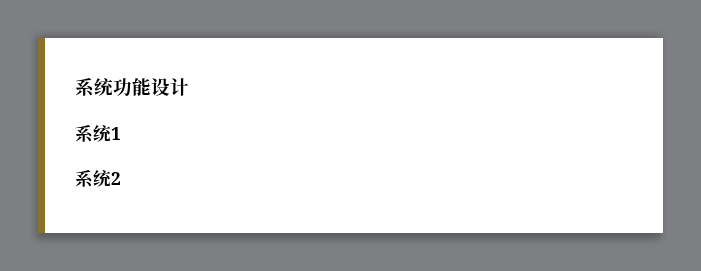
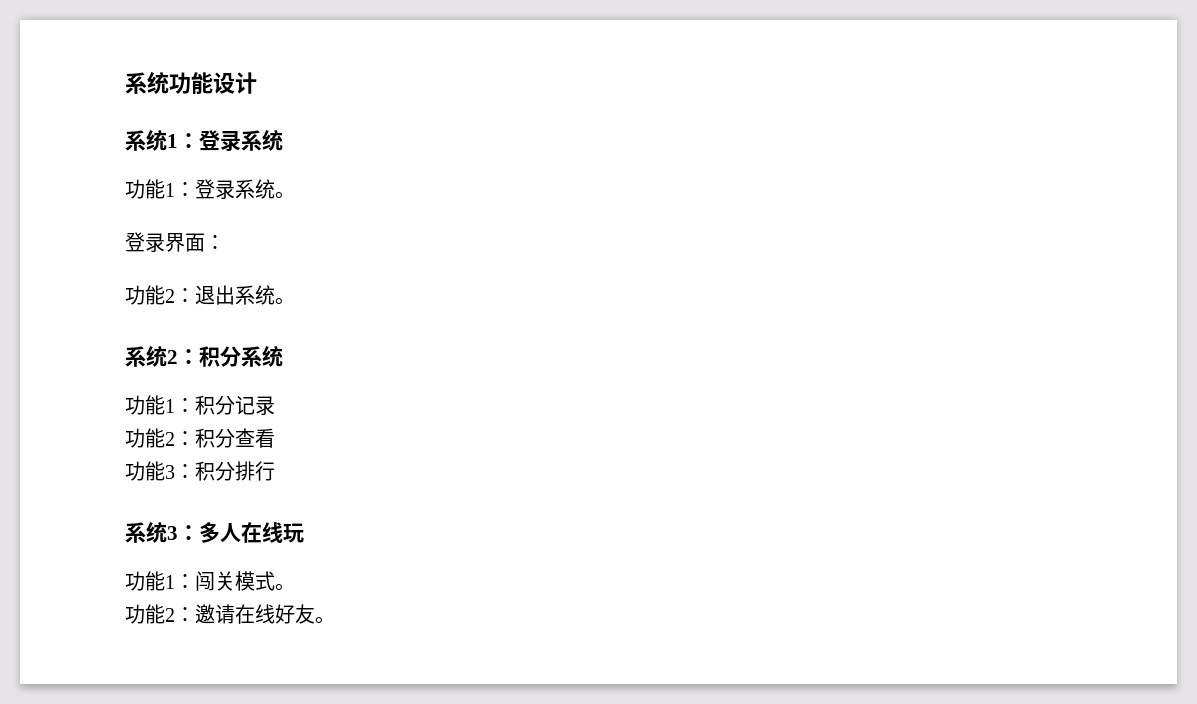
- 系统1
- 系统2
+ 系统1：登录系统
+ 功能1：登录系统。
+ 登录界面：
+ 功能2：退出系统。
+ 系统2：积分系统
+ 功能1：积分记录
+ 功能2：积分查看
+ 功能3：积分排行
+ 系统3：多人在线玩
+ 功能1：闯关模式。
+ 功能2：邀请在线好友。

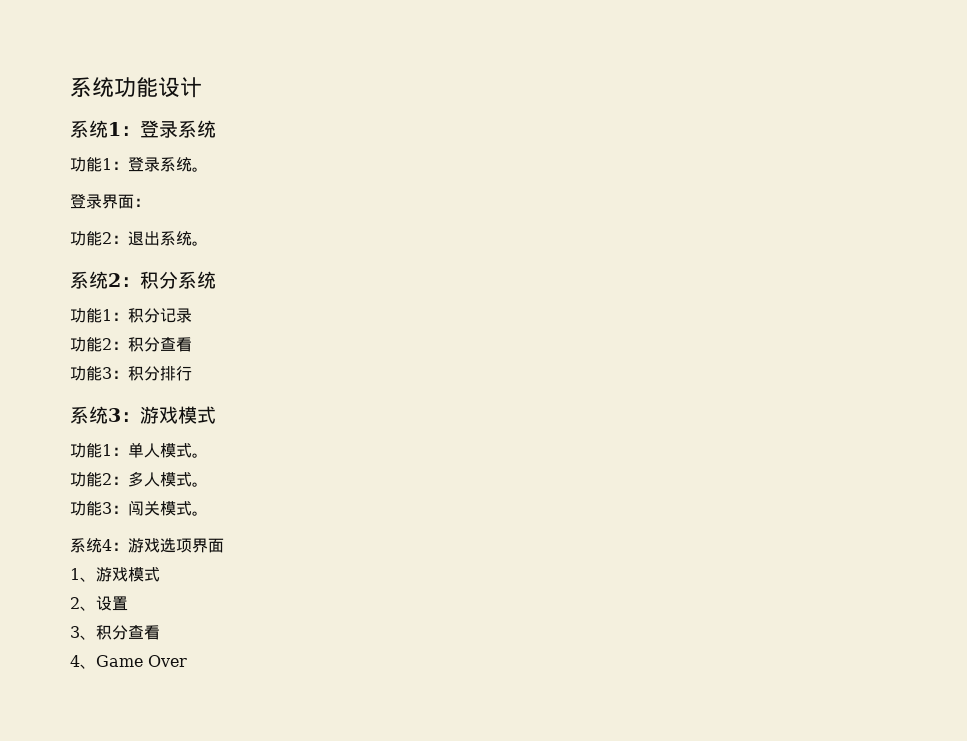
- 系统3：多人在线玩
- 功能1：闯关模式。
+ 系统3：游戏模式
+ 功能1：单人模式。
- 功能2：邀请在线好友。
+ 功能2：多人模式。
+ 功能3：闯关模式。
+ 系统4：游戏选项界面
+ 1、游戏模式
+ 2、设置
+ 3、积分查看
+ 4、Game Over

